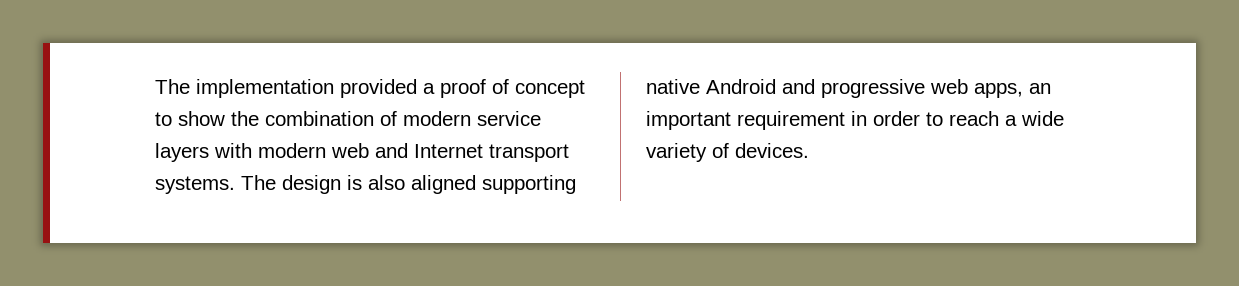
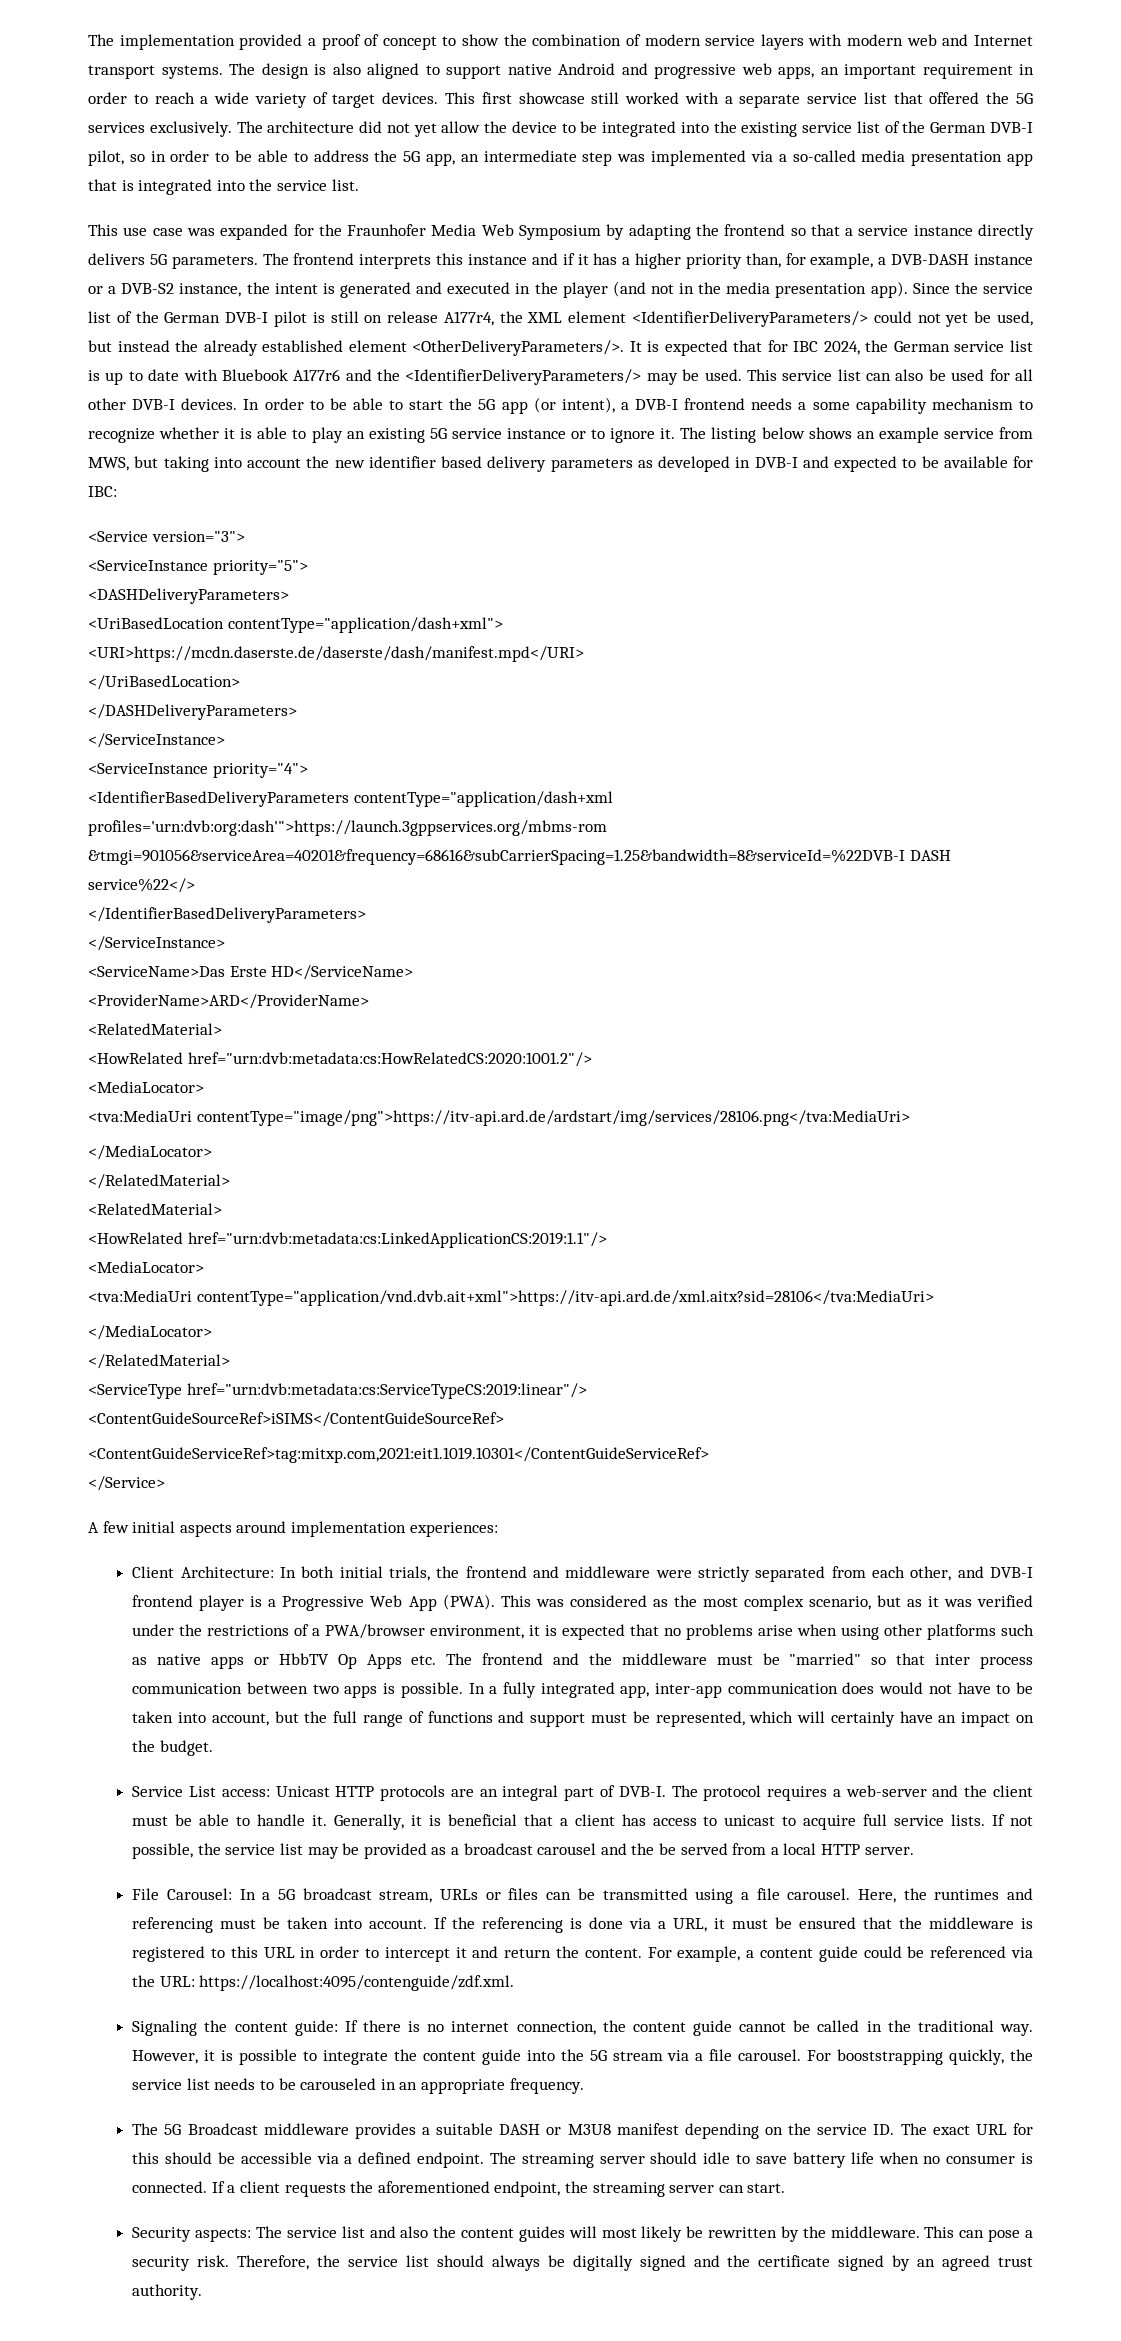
- The design is also aligned supporting native Android and progressive web apps, an important requirement in order to reach a wide variety of devices.
+ The design is also aligned to support native Android and progressive web apps, an important requirement in order to reach a wide variety of target devices. This first showcase still worked with a separate service list that offered the 5G services exclusively. The architecture did not yet allow the device to be integrated into the existing service list of the German DVB-I pilot, so in order to be able to address the 5G app, an intermediate step was implemented via a so-called media presentation app that is integrated into the service list.
+ This use case was expanded for the Fraunhofer Media Web Symposium by adapting the frontend so that a service instance directly delivers 5G parameters. The frontend interprets this instance and if it has a higher priority than, for example, a DVB-DASH instance or a DVB-S2 instance, the intent is generated and executed in the player (and not in the media presentation app). Since the service list of the German DVB-I pilot is still on release A177r4, the XML element <IdentifierDeliveryParameters/> could not yet be used, but instead the already established element <OtherDeliveryParameters/>. It is expected that for IBC 2024, the German service list is up to date with Bluebook A177r6 and the <IdentifierDeliveryParameters/> may be used. This service list can also be used for all other DVB-I devices. In order to be able to start the 5G app (or intent), a DVB-I frontend needs a some capability mechanism to recognize whether it is able to play an existing 5G service instance or to ignore it. The listing below shows an example service from MWS, but taking into account the new identifier based delivery parameters as developed in DVB-I and expected to be available for IBC:
+ <Service version="3">
+ <ServiceInstance priority="5">
+ <DASHDeliveryParameters>
+ <UriBasedLocation contentType="application/dash+xml">
+ <URI>https://mcdn.daserste.de/daserste/dash/manifest.mpd</URI>
+ </UriBasedLocation>
+ </DASHDeliveryParameters>
+ </ServiceInstance>
+ <ServiceInstance priority="4">
+ <IdentifierBasedDeliveryParameters contentType="application/dash+xml profiles='urn:dvb:org:dash'">https://launch.3gppservices.org/mbms-rom &tmgi=901056&serviceArea=40201&frequency=68616&subCarrierSpacing=1.25&bandwidth=8&serviceId=%22DVB-I DASH service%22</>
+ </IdentifierBasedDeliveryParameters>
+ </ServiceInstance>
+ <ServiceName>Das Erste HD</ServiceName>
+ <ProviderName>ARD</ProviderName>
+ <RelatedMaterial>
+ <HowRelated href="urn:dvb:metadata:cs:HowRelatedCS:2020:1001.2"/>
+ <MediaLocator>
+ <tva:MediaUri contentType="image/png">https://itv-api.ard.de/ardstart/img/services/28106.png</tva:MediaUri>
+ </MediaLocator>
+ </RelatedMaterial>
+ <RelatedMaterial>
+ <HowRelated href="urn:dvb:metadata:cs:LinkedApplicationCS:2019:1.1"/>
+ <MediaLocator>
+ <tva:MediaUri contentType="application/vnd.dvb.ait+xml">https://itv-api.ard.de/xml.aitx?sid=28106</tva:MediaUri>
+ </MediaLocator>
+ </RelatedMaterial>
+ <ServiceType href="urn:dvb:metadata:cs:ServiceTypeCS:2019:linear"/>
+ <ContentGuideSourceRef>iSIMS</ContentGuideSourceRef>
+ <ContentGuideServiceRef>tag:mitxp.com,2021:eit1.1019.10301</ContentGuideServiceRef>
+ </Service>
+ A few initial aspects around implementation experiences:
+ Client Architecture: In both initial trials, the frontend and middleware were strictly separated from each other, and DVB-I frontend player is a Progressive Web App (PWA). This was considered as the most complex scenario, but as it was verified under the restrictions of a PWA/browser environment, it is expected that no problems arise when using other platforms such as native apps or HbbTV Op Apps etc. The frontend and the middleware must be "married" so that inter process communication between two apps is possible. In a fully integrated app, inter-app communication does would not have to be taken into account, but the full range of functions and support must be represented, which will certainly have an impact on the budget.
+ Service List access: Unicast HTTP protocols are an integral part of DVB-I. The protocol requires a web-server and the client must be able to handle it. Generally, it is beneficial that a client has access to unicast to acquire full service lists. If not possible, the service list may be provided as a broadcast carousel and the be served from a local HTTP server.
+ File Carousel: In a 5G broadcast stream, URLs or files can be transmitted using a file carousel. Here, the runtimes and referencing must be taken into account. If the referencing is done via a URL, it must be ensured that the middleware is registered to this URL in order to intercept it and return the content. For example, a content guide could be referenced via the URL: https://localhost:4095/contenguide/zdf.xml.
+ Signaling the content guide: If there is no internet connection, the content guide cannot be called in the traditional way. However, it is possible to integrate the content guide into the 5G stream via a file carousel. For booststrapping quickly, the service list needs to be carouseled in an appropriate frequency.
+ The 5G Broadcast middleware provides a suitable DASH or M3U8 manifest depending on the service ID. The exact URL for this should be accessible via a defined endpoint. The streaming server should idle to save battery life when no consumer is connected. If a client requests the aforementioned endpoint, the streaming server can start.
+ Security aspects: The service list and also the content guides will most likely be rewritten by the middleware. This can pose a security risk. Therefore, the service list should always be digitally signed and the certificate signed by an agreed trust authority.

